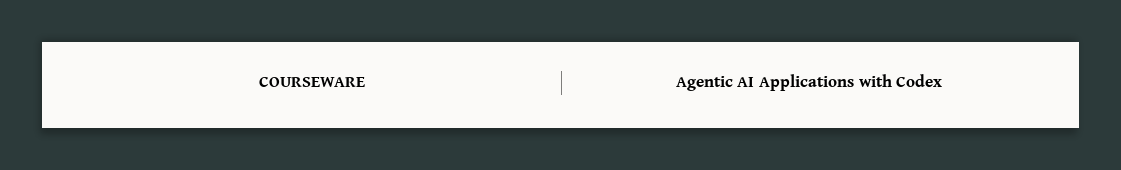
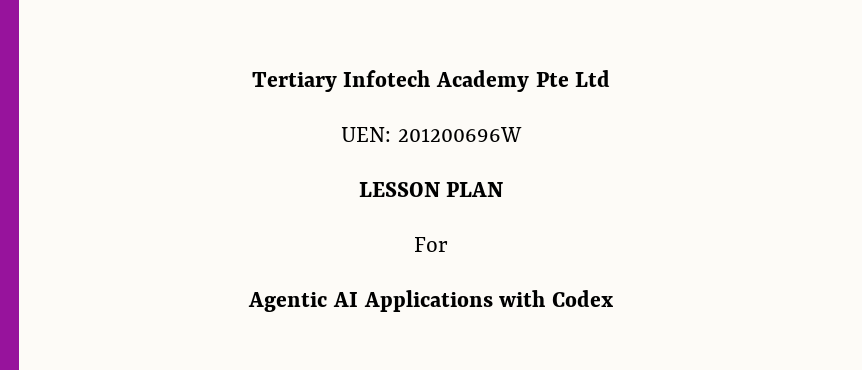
- COURSEWARE
+ Tertiary Infotech Academy Pte Ltd
+ UEN: 201200696W
+ LESSON PLAN
+ For

